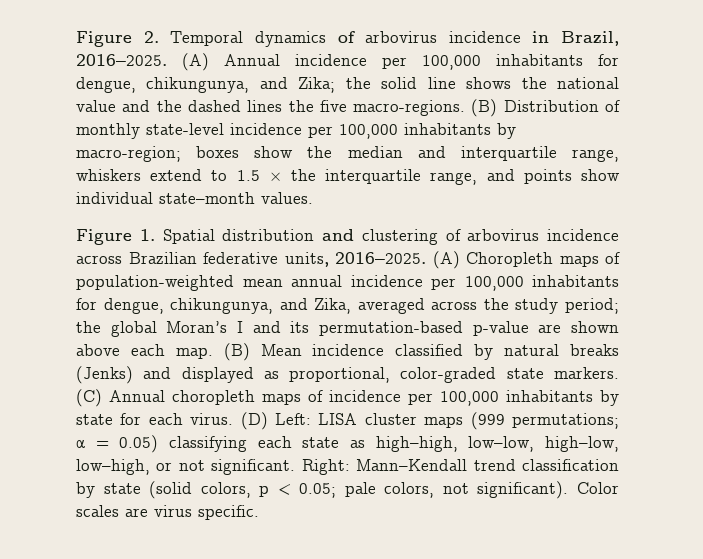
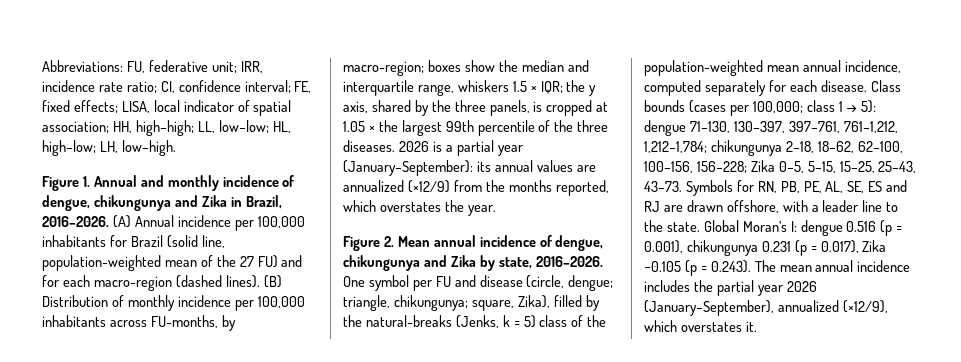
- Figure 2. Temporal dynamics of arbovirus incidence in Brazil, 2016–2025.
+ Abbreviations: FU, federative unit; IRR, incidence rate ratio; CI, confidence interval; FE, fixed effects; LISA, local indicator of spatial association; HH, high–high; LL, low–low; HL, high–low; LH, low–high.
+ Figure 1. Annual and monthly incidence of dengue, chikungunya and Zika in Brazil, 2016–2026.
- (A) Annual incidence per 100,000 inhabitants for dengue, chikungunya, and Zika; the solid line shows the national value and the dashed lines the five macro-regions.
+ (A) Annual incidence per 100,000 inhabitants for Brazil (solid line, population-weighted mean of the 27 FU) and for each macro-region (dashed lines).
- (B) Distribution of monthly state-level incidence per 100,000 inhabitants by macro-region; boxes show the median and interquartile range, whiskers extend to 1.5 × the interquartile range, and points show individual state–month values.
- Figure 1. Spatial distribution and clustering of arbovirus incidence across Brazilian federative units, 2016–2025. (A) Choropleth maps of population-weighted mean annual incidence per 100,000 inhabitants for dengue, chikungunya, and Zika, averaged across the study period; the global Moran’s I and its permutation-based p-value are shown above each map. (B) Mean incidence classified by natural breaks (Jenks) and displayed as proportional, color-graded state markers. (C) Annual choropleth maps of incidence per 100,000 inhabitants by state for each virus. (D) Left: LISA cluster maps (999 permutations; α = 0.05) classifying each state as high–high, low–low, high–low, low–high, or not significant. Right: Mann–Kendall trend classification by state (solid colors, p < 0.05; pale colors, not significant). Color scales are virus specific.
+ (B) Distribution of monthly incidence per 100,000 inhabitants across FU-months, by macro-region; boxes show the median and interquartile range, whiskers 1.5 × IQR; the y axis, shared by the three panels, is cropped at 1.05 × the largest 99th percentile of the three diseases. 2026 is a partial year (January–September): its annual values are annualized (×12/9) from the months reported, which overstates the year.
+ Figure 2. Mean annual incidence of dengue, chikungunya and Zika by state, 2016–2026. One symbol per FU and disease (circle, dengue; triangle, chikungunya; square, Zika), filled by the natural-breaks (Jenks, k = 5) class of the population-weighted mean annual incidence, computed separately for each disease. Class bounds (cases per 100,000; class 1 → 5): dengue 71–130, 130–397, 397–761, 761–1,212, 1,212–1,784; chikungunya 2–18, 18–62, 62–100, 100–156, 156–228; Zika 0–5, 5–15, 15–25, 25–43, 43–73. Symbols for RN, PB, PE, AL, SE, ES and RJ are drawn offshore, with a leader line to the state. Global Moran’s I: dengue 0.516 (p = 0.001), chikungunya 0.231 (p = 0.017), Zika −0.105 (p = 0.243). The mean annual incidence includes the partial year 2026 (January–September), annualized (×12/9), which overstates it.

